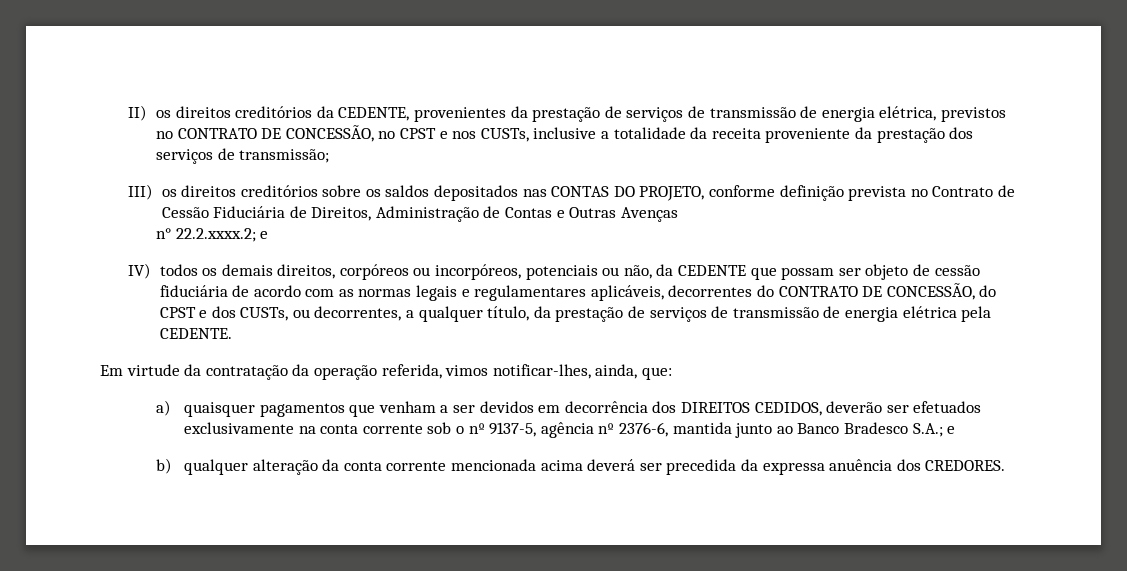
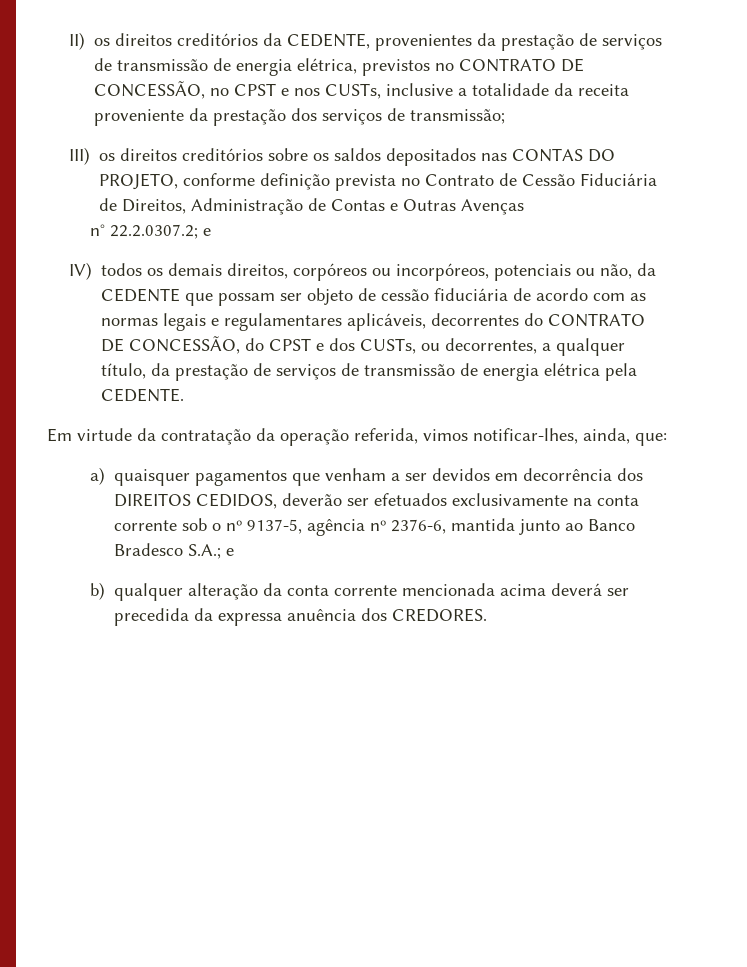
- n° 22.2.xxxx.2; e
+ n° 22.2.0307.2; e

